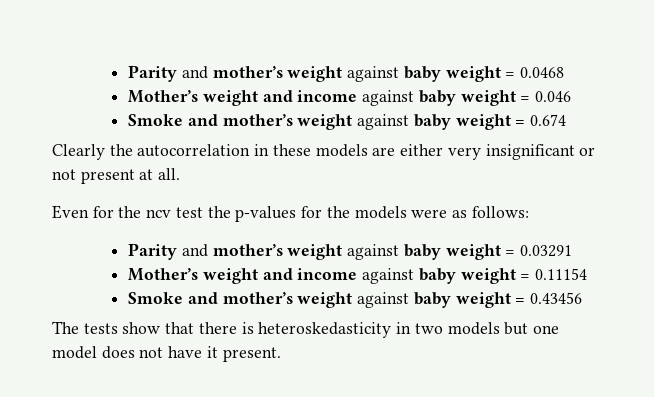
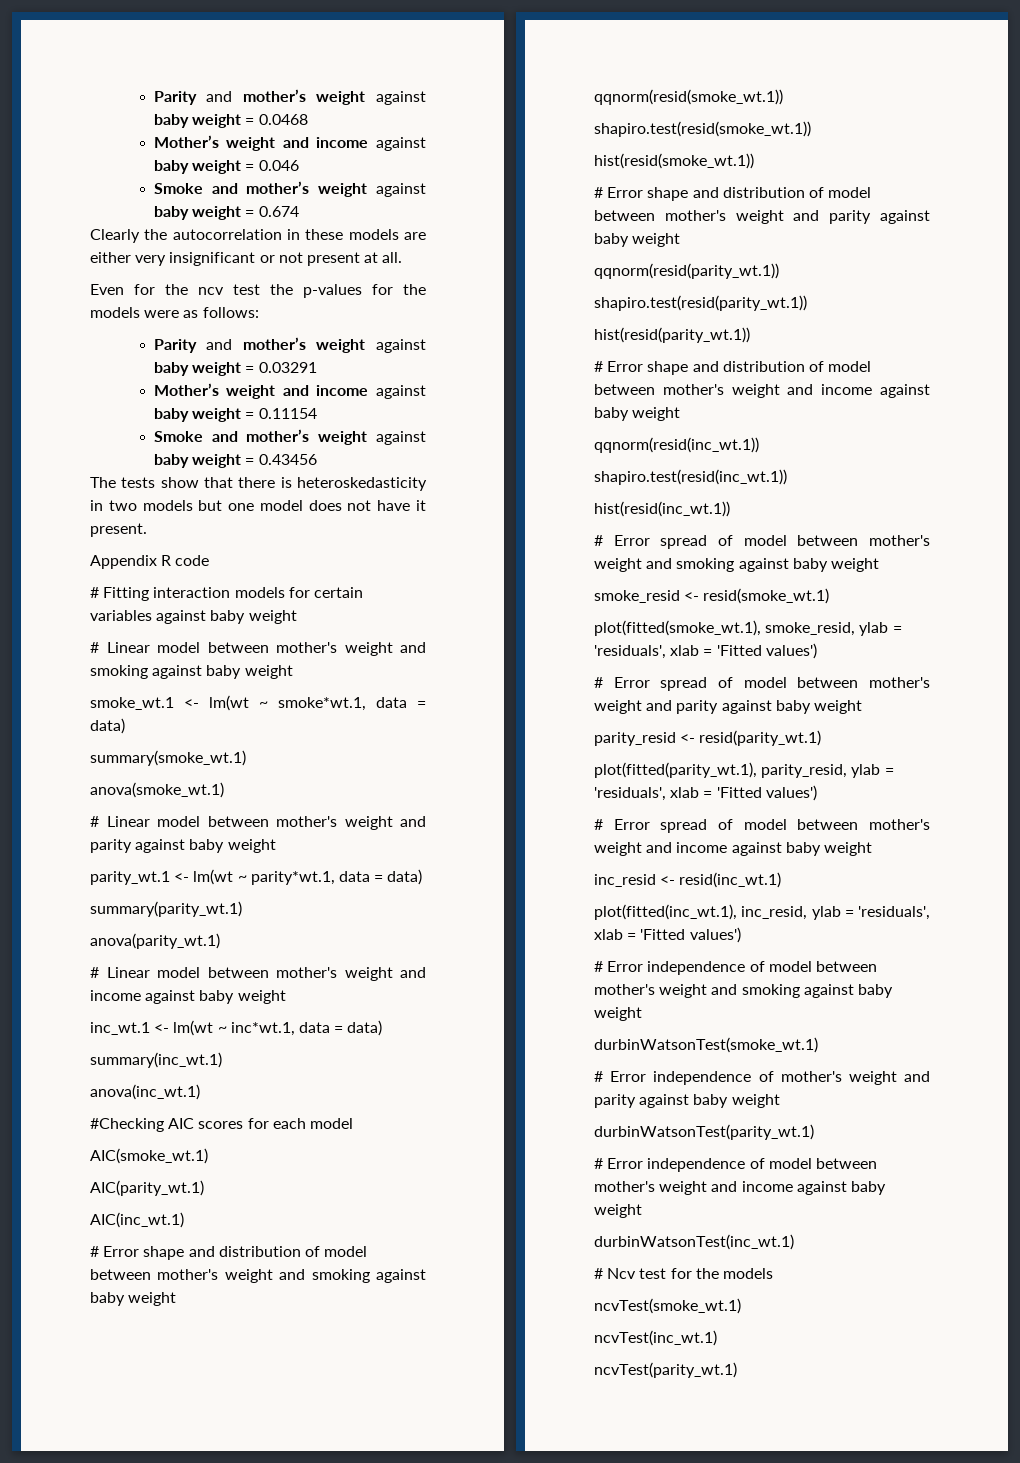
+ Appendix R code
+ # Fitting interaction models for certain variables against baby weight
+ # Linear model between mother's weight and smoking against baby weight
+ smoke_wt.1 <- lm(wt ~ smoke*wt.1, data = data)
+ summary(smoke_wt.1)
+ anova(smoke_wt.1)
+ # Linear model between mother's weight and parity against baby weight
+ parity_wt.1 <- lm(wt ~ parity*wt.1, data = data)
+ summary(parity_wt.1)
+ anova(parity_wt.1)
+ # Linear model between mother's weight and income against baby weight
+ inc_wt.1 <- lm(wt ~ inc*wt.1, data = data)
+ summary(inc_wt.1)
+ anova(inc_wt.1)
+ #Checking AIC scores for each model
+ AIC(smoke_wt.1)
+ AIC(parity_wt.1)
+ AIC(inc_wt.1)
+ # Error shape and distribution of model between mother's weight and smoking against baby weight
+ qqnorm(resid(smoke_wt.1))
+ shapiro.test(resid(smoke_wt.1))
+ hist(resid(smoke_wt.1))
+ # Error shape and distribution of model between mother's weight and parity against baby weight
+ qqnorm(resid(parity_wt.1))
+ shapiro.test(resid(parity_wt.1))
+ hist(resid(parity_wt.1))
+ # Error shape and distribution of model between mother's weight and income against baby weight
+ qqnorm(resid(inc_wt.1))
+ shapiro.test(resid(inc_wt.1))
+ hist(resid(inc_wt.1))
+ # Error spread of model between mother's weight and smoking against baby weight
+ smoke_resid <- resid(smoke_wt.1)
+ plot(fitted(smoke_wt.1), smoke_resid, ylab = 'residuals', xlab = 'Fitted values')
+ # Error spread of model between mother's weight and parity against baby weight
+ parity_resid <- resid(parity_wt.1)
+ plot(fitted(parity_wt.1), parity_resid, ylab = 'residuals', xlab = 'Fitted values')
+ # Error spread of model between mother's weight and income against baby weight
+ inc_resid <- resid(inc_wt.1)
+ plot(fitted(inc_wt.1), inc_resid, ylab = 'residuals', xlab = 'Fitted values')
+ # Error independence of model between mother's weight and smoking against baby weight
+ durbinWatsonTest(smoke_wt.1)
+ # Error independence of mother's weight and parity against baby weight
+ durbinWatsonTest(parity_wt.1)
+ # Error independence of model between mother's weight and income against baby weight
+ durbinWatsonTest(inc_wt.1)
+ # Ncv test for the models
+ ncvTest(smoke_wt.1)
+ ncvTest(inc_wt.1)
+ ncvTest(parity_wt.1)

